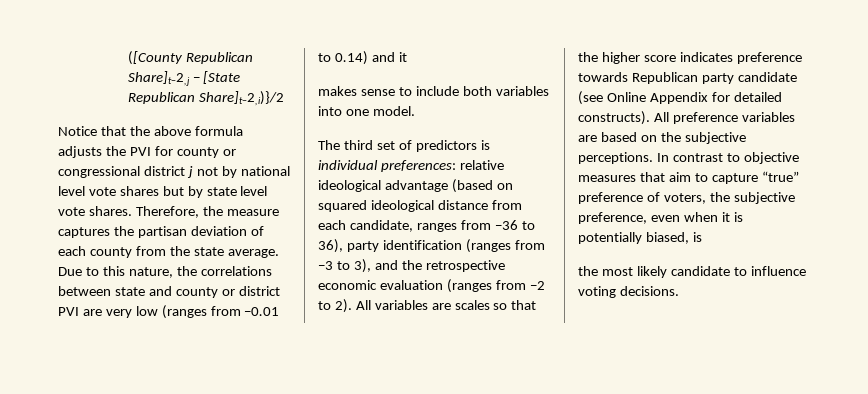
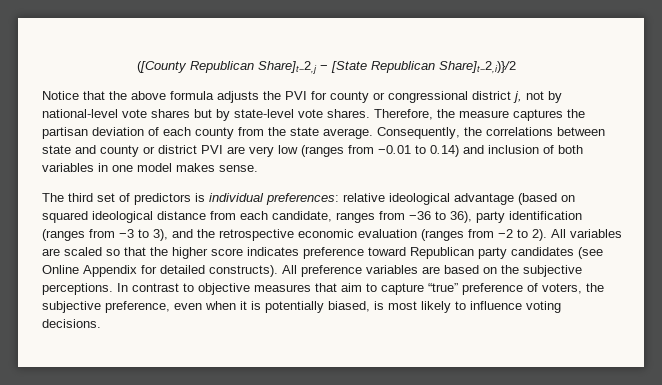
- Notice that the above formula adjusts the PVI for county or congressional district j not by national level vote shares but by state level vote shares.
+ Notice that the above formula adjusts the PVI for county or congressional district j, not by national-level vote shares but by state-level vote shares.
- Due to this nature, the correlations between state and county or district PVI are very low (ranges from −0.01 to 0.14) and it
- makes sense to include both variables into one model.
+ Consequently, the correlations between state and county or district PVI are very low (ranges from −0.01 to 0.14) and inclusion of both variables in one model makes sense.
- All variables are scales so that the higher score indicates preference towards Republican party candidate (see Online Appendix for detailed constructs).
+ All variables are scaled so that the higher score indicates preference toward Republican party candidates (see Online Appendix for detailed constructs).
- In contrast to objective measures that aim to capture “true” preference of voters, the subjective preference, even when it is potentially biased, is
- the most likely candidate to influence voting decisions.
+ In contrast to objective measures that aim to capture “true” preference of voters, the subjective preference, even when it is potentially biased, is most likely to influence voting decisions.

